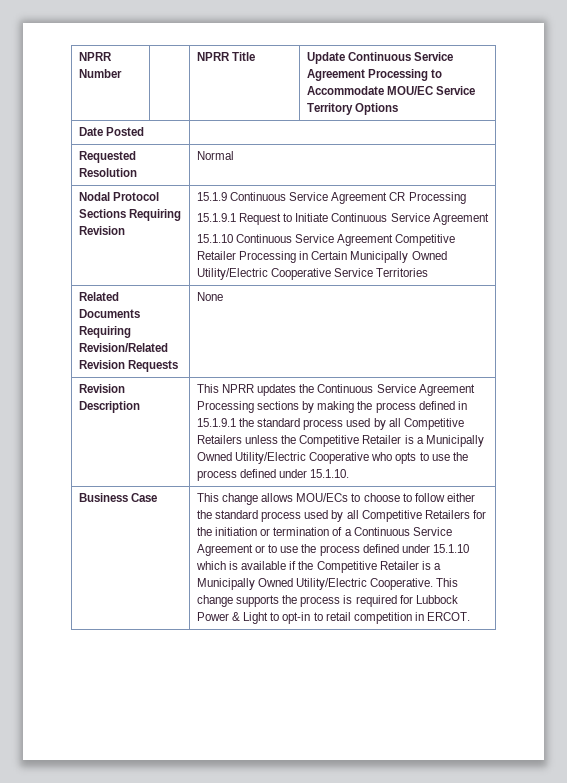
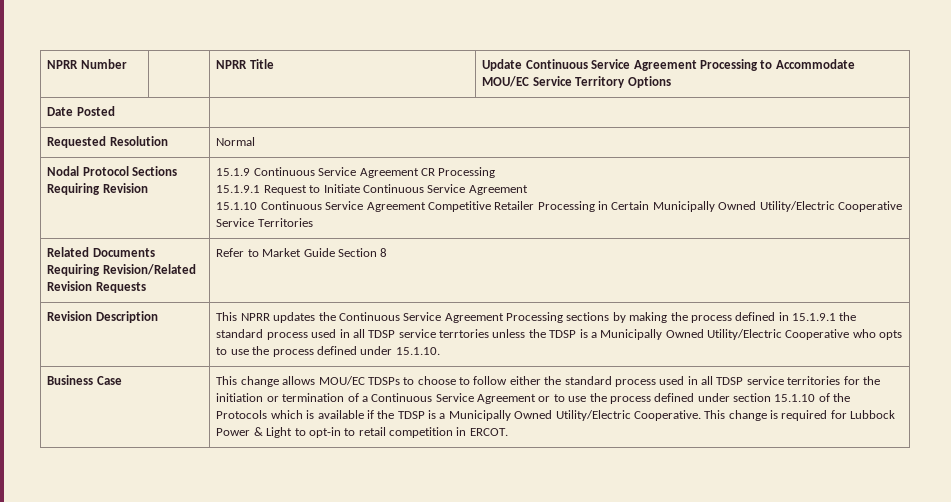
- Related Documents Requiring Revision/Related Revision Requests | None
+ Related Documents Requiring Revision/Related Revision Requests | Refer to Market Guide Section 8
- This NPRR updates the Continuous Service Agreement Processing sections by making the process defined in 15.1.9.1 the standard process used by all Competitive Retailers unless the Competitive Retailer is a Municipally Owned Utility/Electric Cooperative who opts to use the process defined under 15.1.10.
+ This NPRR updates the Continuous Service Agreement Processing sections by making the process defined in 15.1.9.1 the standard process used in all TDSP service terrtories unless the TDSP is a Municipally Owned Utility/Electric Cooperative who opts to use the process defined under 15.1.10.
- This change allows MOU/ECs to choose to follow either the standard process used by all Competitive Retailers for the initiation or termination of a Continuous Service Agreement or to use the process defined under 15.1.10 which is available if the Competitive Retailer is a Municipally Owned Utility/Electric Cooperative.
+ This change allows MOU/EC TDSPs to choose to follow either the standard process used in all TDSP service territories for the initiation or termination of a Continuous Service Agreement or to use the process defined under section 15.1.10 of the Protocols which is available if the TDSP is a Municipally Owned Utility/Electric Cooperative.
- This change supports the process is required for Lubbock Power & Light to opt-in to retail competition in ERCOT.
+ This change is required for Lubbock Power & Light to opt-in to retail competition in ERCOT.

